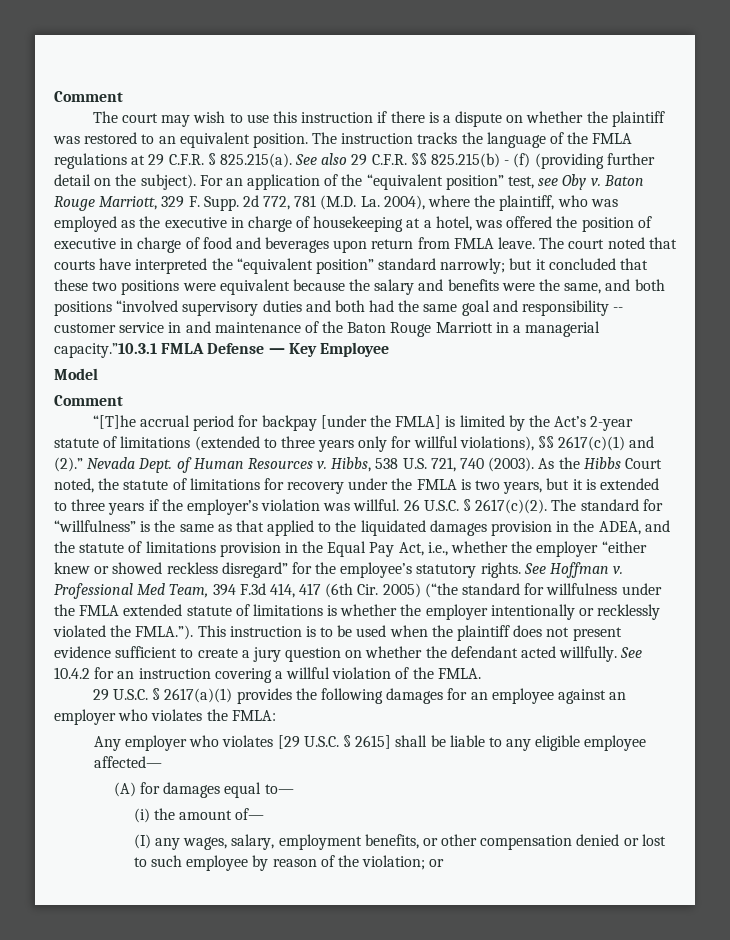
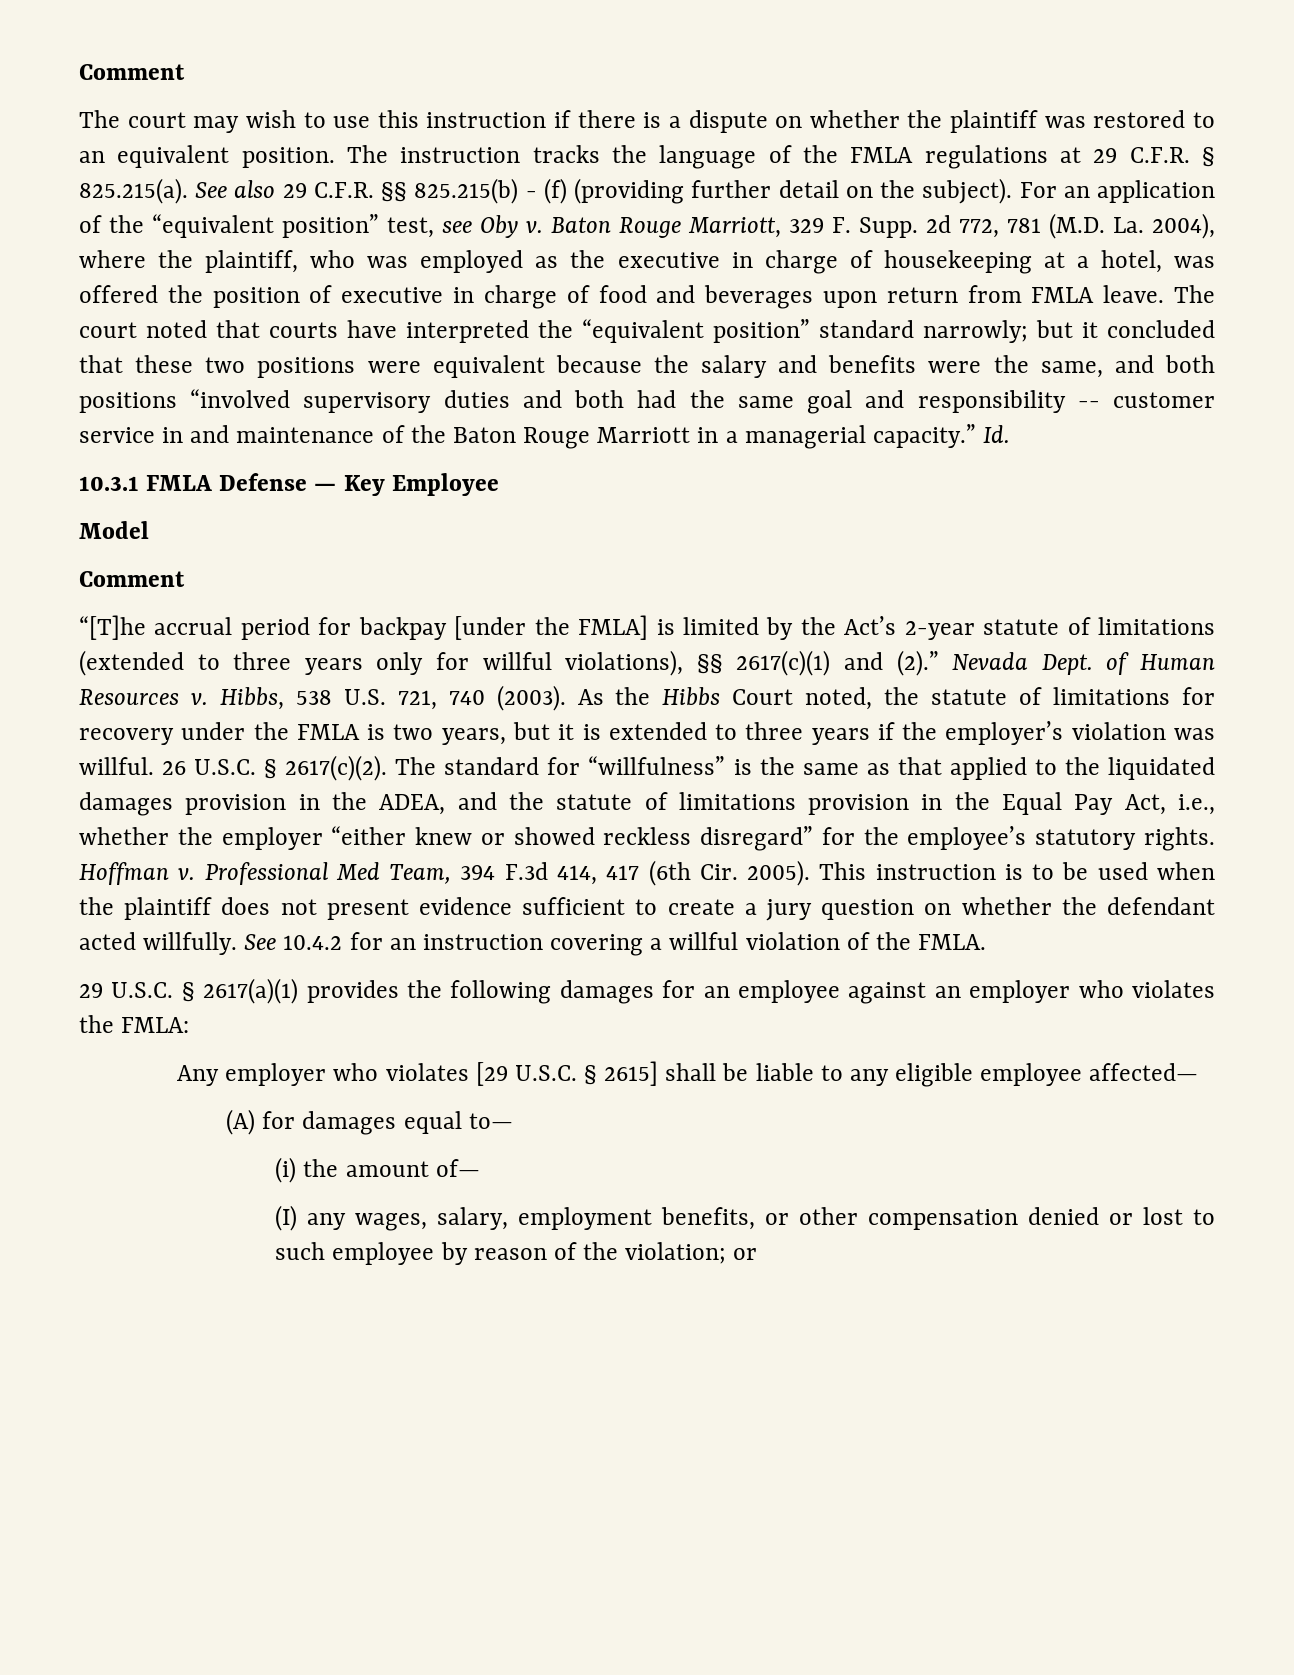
- but it concluded that these two positions were equivalent because the salary and benefits were the same, and both positions “involved supervisory duties and both had the same goal and responsibility -- customer service in and maintenance of the Baton Rouge Marriott in a managerial capacity.”10.3.1 FMLA Defense — Key Employee
+ but it concluded that these two positions were equivalent because the salary and benefits were the same, and both positions “involved supervisory duties and both had the same goal and responsibility -- customer service in and maintenance of the Baton Rouge Marriott in a managerial capacity.” Id.
+ 10.3.1 FMLA Defense — Key Employee
- See Hoffman v.
+ Hoffman v.
- Professional Med Team, 394 F.3d 414, 417 (6th Cir. 2005) (“the standard for willfulness under the FMLA extended statute of limitations is whether the employer intentionally or recklessly violated the FMLA.”). This instruction is to be used when the plaintiff does not present evidence sufficient to create a jury question on whether the defendant acted willfully.
+ Professional Med Team, 394 F.3d 414, 417 (6th Cir. 2005). This instruction is to be used when the plaintiff does not present evidence sufficient to create a jury question on whether the defendant acted willfully.

